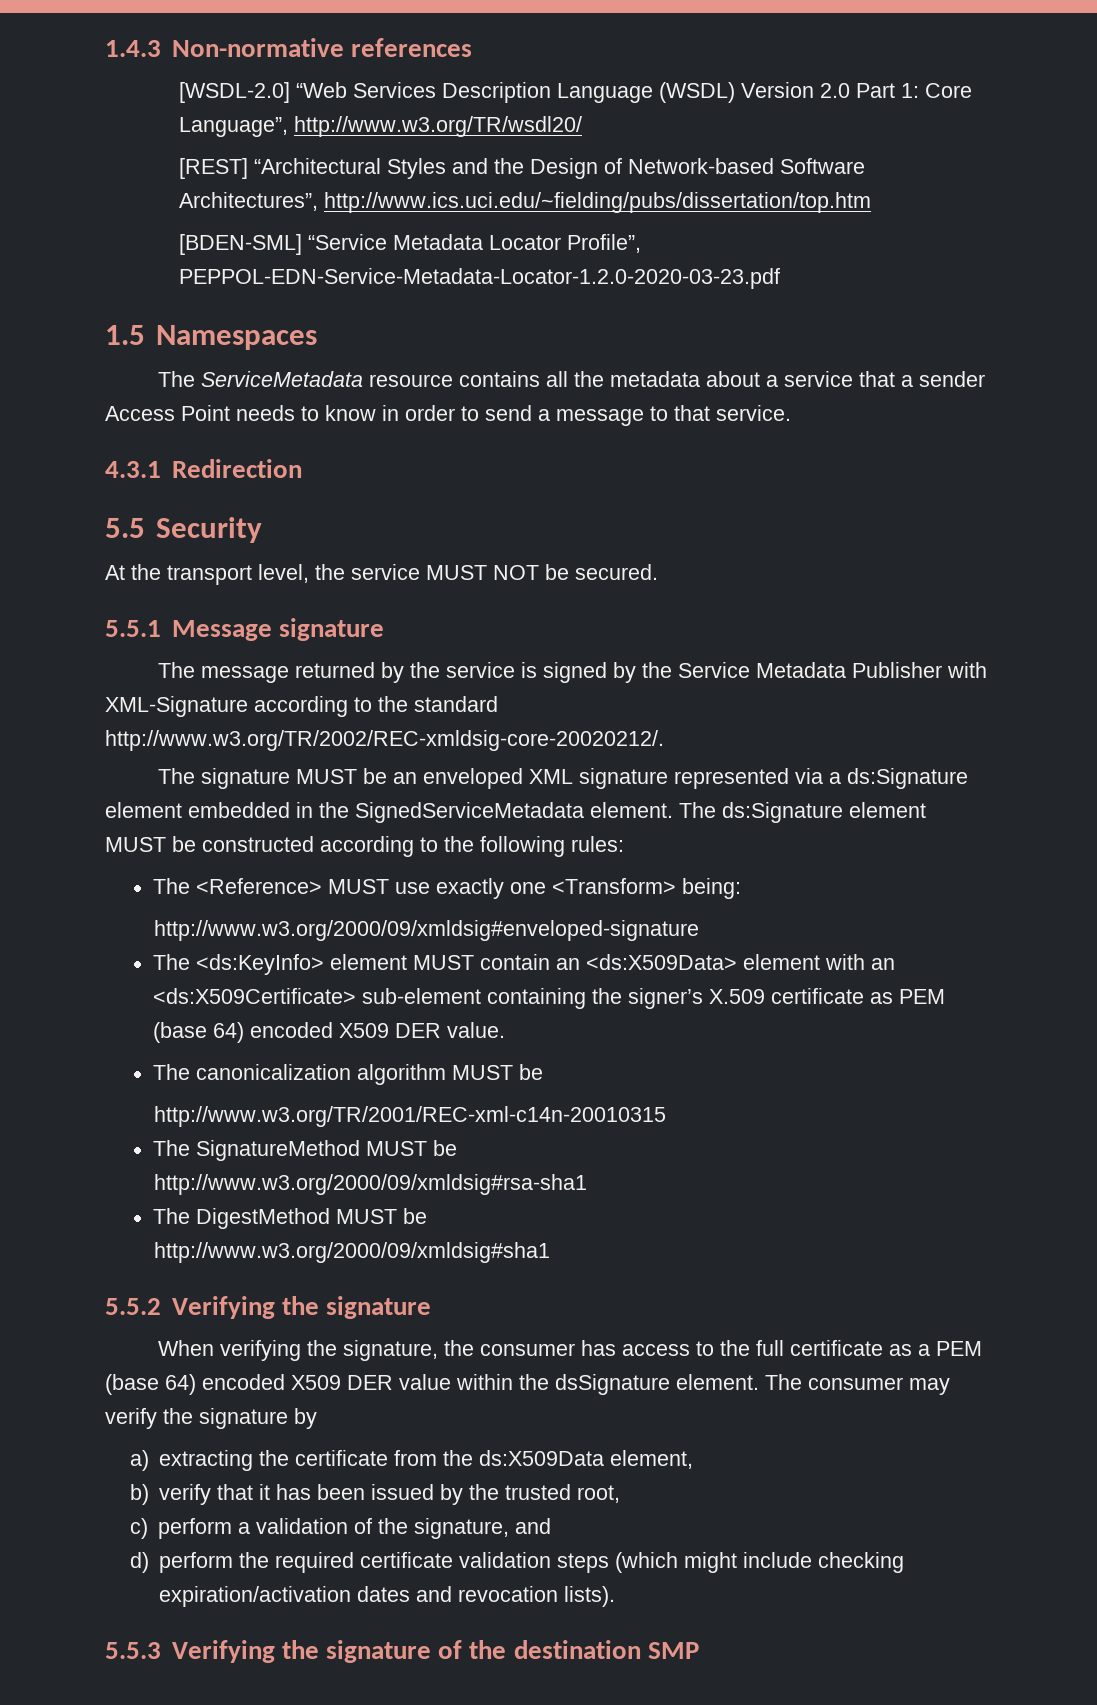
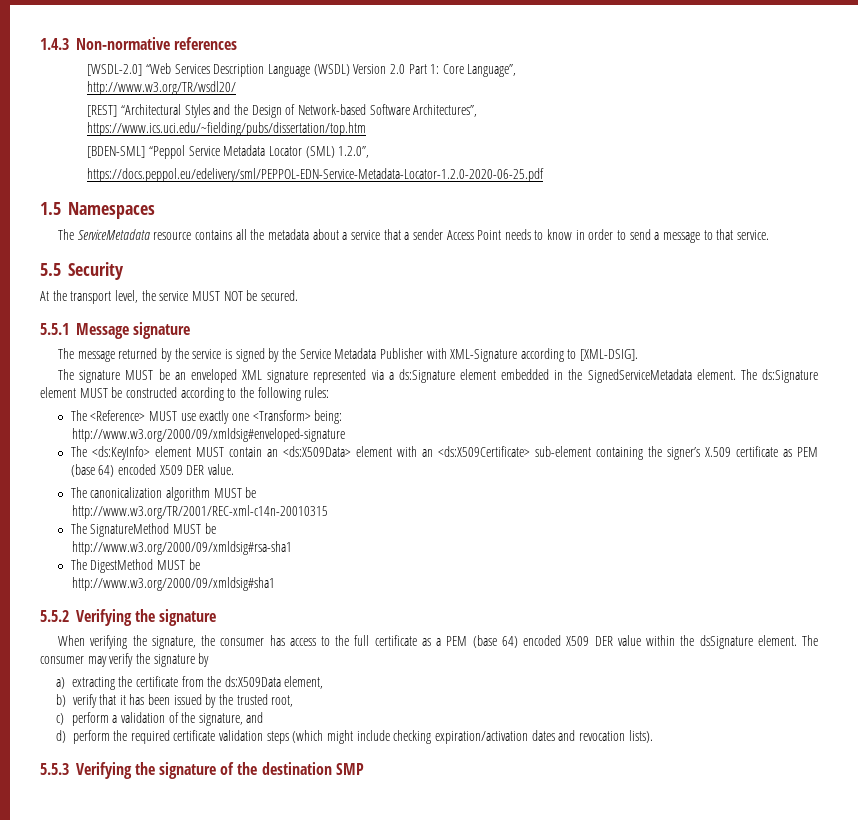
- [WSDL-2.0] “Web Services Description Language (WSDL) Version 2.0 Part 1: Core Language”, http://www.w3.org/TR/wsdl20/
+ [WSDL-2.0] “Web Services Description Language (WSDL) Version 2.0 Part 1: Core Language”,
+ http://www.w3.org/TR/wsdl20/
- [REST] “Architectural Styles and the Design of Network-based Software Architectures”, http://www.ics.uci.edu/~fielding/pubs/dissertation/top.htm
+ [REST] “Architectural Styles and the Design of Network-based Software Architectures”,
+ https://www.ics.uci.edu/~fielding/pubs/dissertation/top.htm
- [BDEN-SML] “Service Metadata Locator Profile”, PEPPOL-EDN-Service-Metadata-Locator-1.2.0-2020-03-23.pdf
+ [BDEN-SML] “Peppol Service Metadata Locator (SML) 1.2.0”,
+ https://docs.peppol.eu/edelivery/sml/PEPPOL-EDN-Service-Metadata-Locator-1.2.0-2020-06-25.pdf
- 4.3.1 Redirection
- The message returned by the service is signed by the Service Metadata Publisher with XML-Signature according to the standard http://www.w3.org/TR/2002/REC-xmldsig-core-20020212/.
+ The message returned by the service is signed by the Service Metadata Publisher with XML-Signature according to [XML-DSIG].

